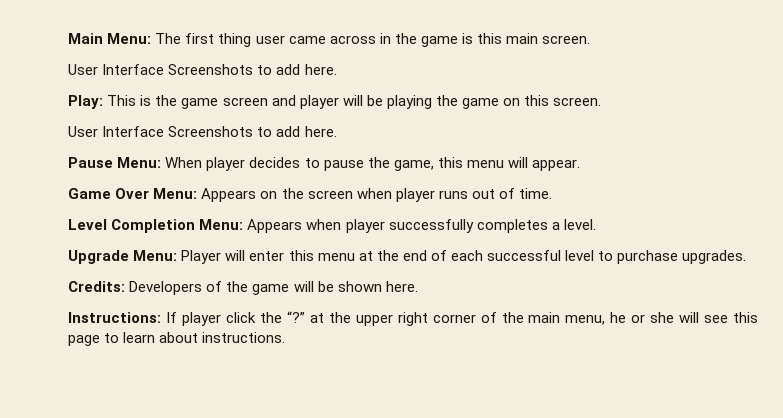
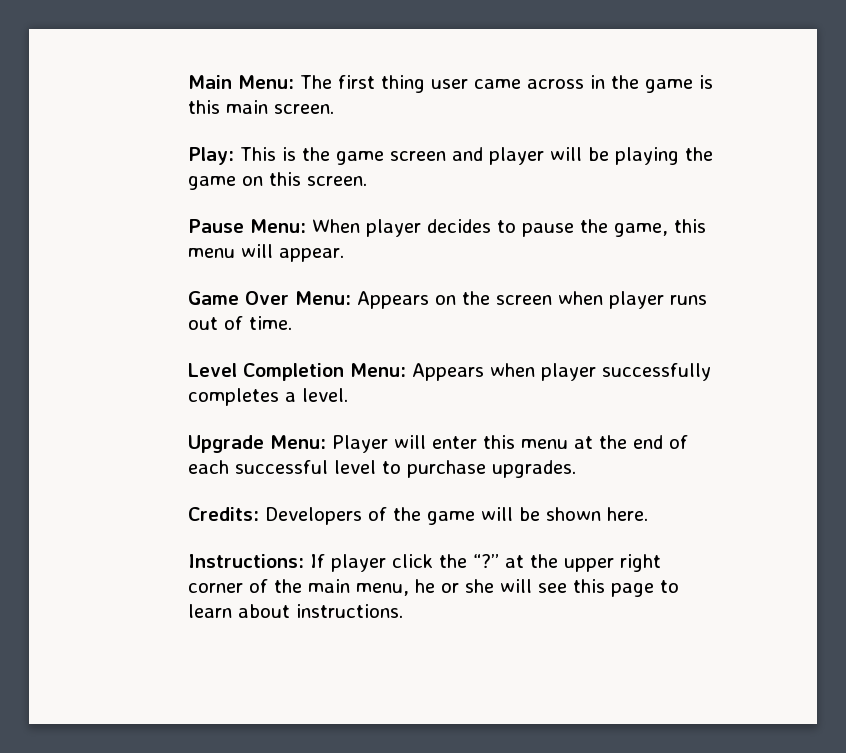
  Main Menu: The first thing user came across in the game is this main screen.
- User Interface Screenshots to add here.
  Play: This is the game screen and player will be playing the game on this screen.
- User Interface Screenshots to add here.

